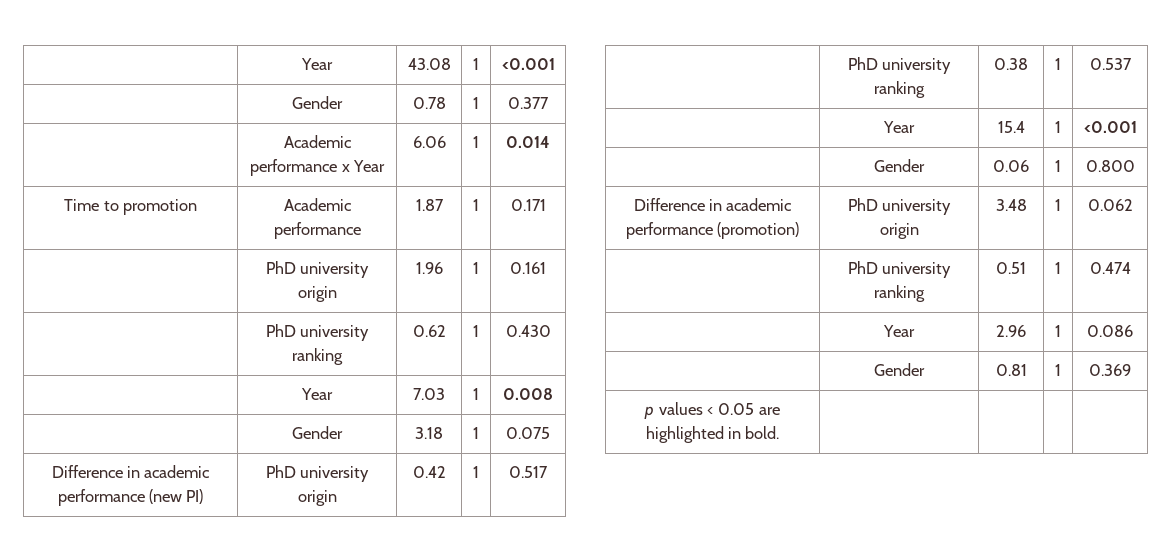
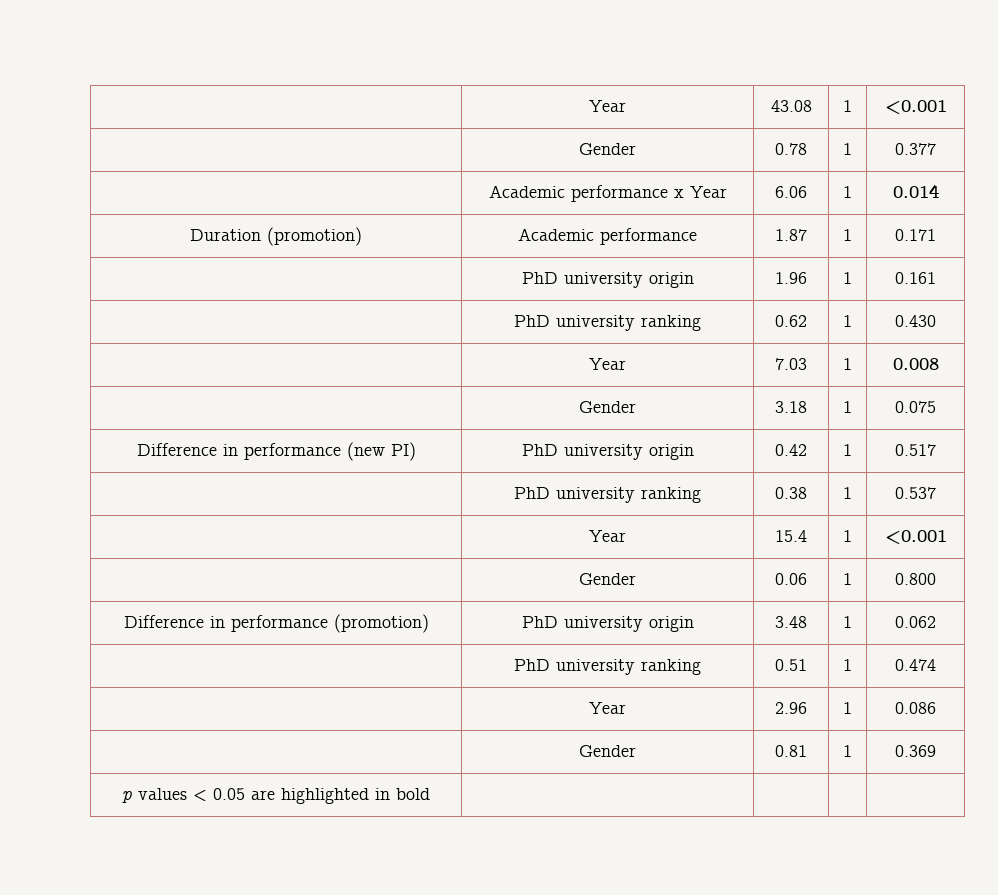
- Time to promotion | Academic performance | 1.87 | 1 | 0.171
+ Duration (promotion) | Academic performance | 1.87 | 1 | 0.171
- Difference in academic performance (new PI) | PhD university origin | 0.42 | 1 | 0.517
+ Difference in performance (new PI) | PhD university origin | 0.42 | 1 | 0.517
- Difference in academic performance (promotion) | PhD university origin | 3.48 | 1 | 0.062
+ Difference in performance (promotion) | PhD university origin | 3.48 | 1 | 0.062
- p values < 0.05 are highlighted in bold. | | | |
+ p values < 0.05 are highlighted in bold | | | |

